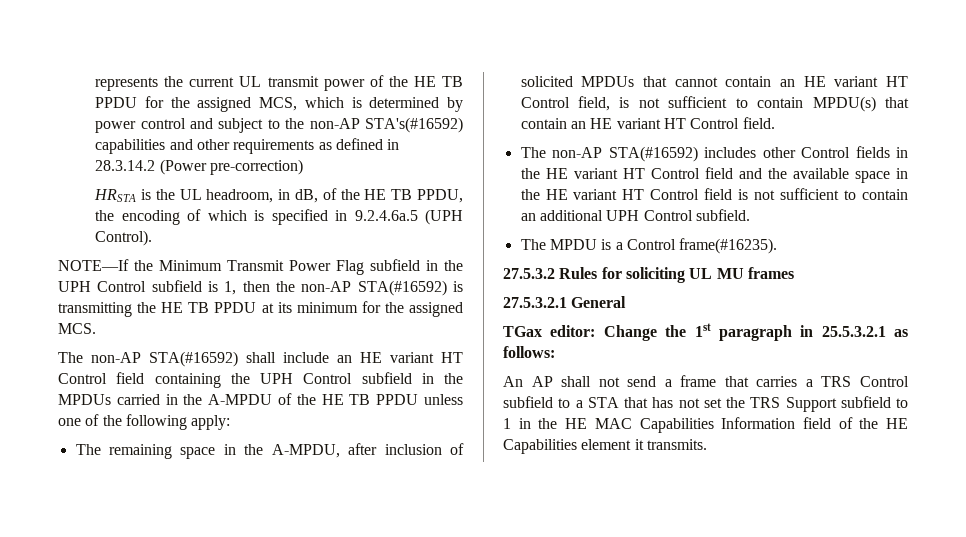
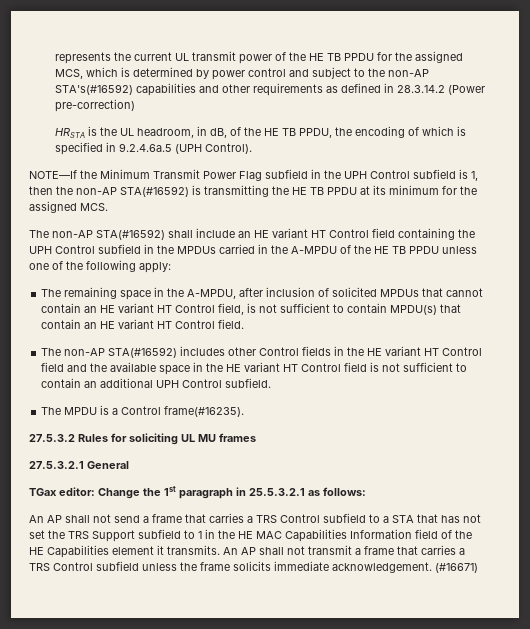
+ An AP shall not transmit a frame that carries a TRS Control subfield unless the frame solicits immediate acknowledgement. (#16671)

